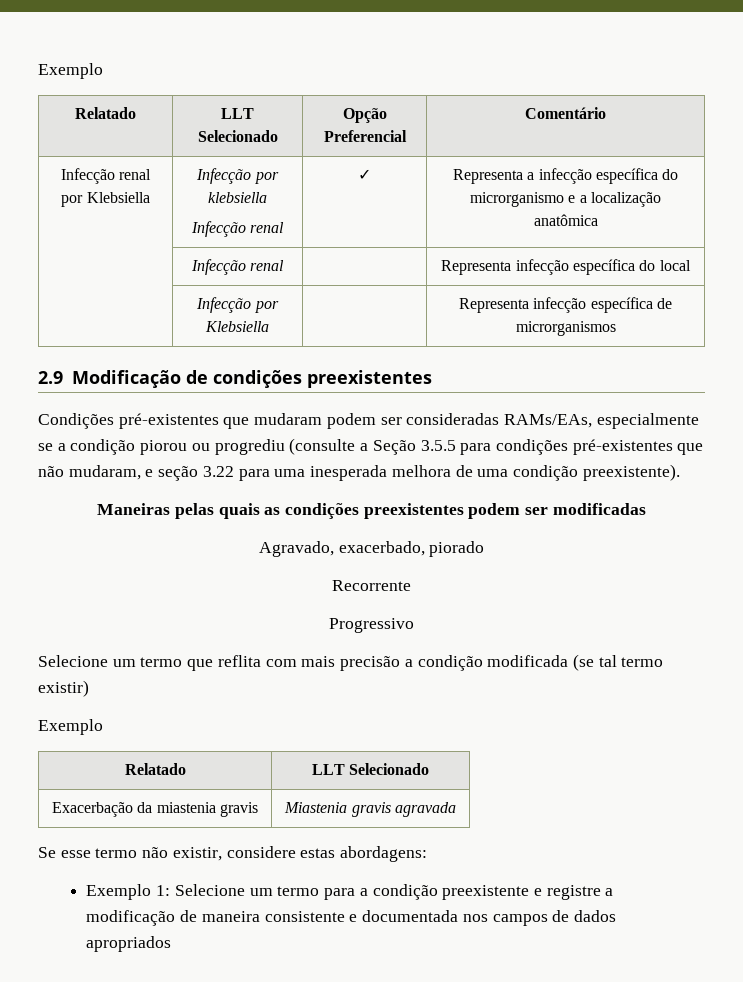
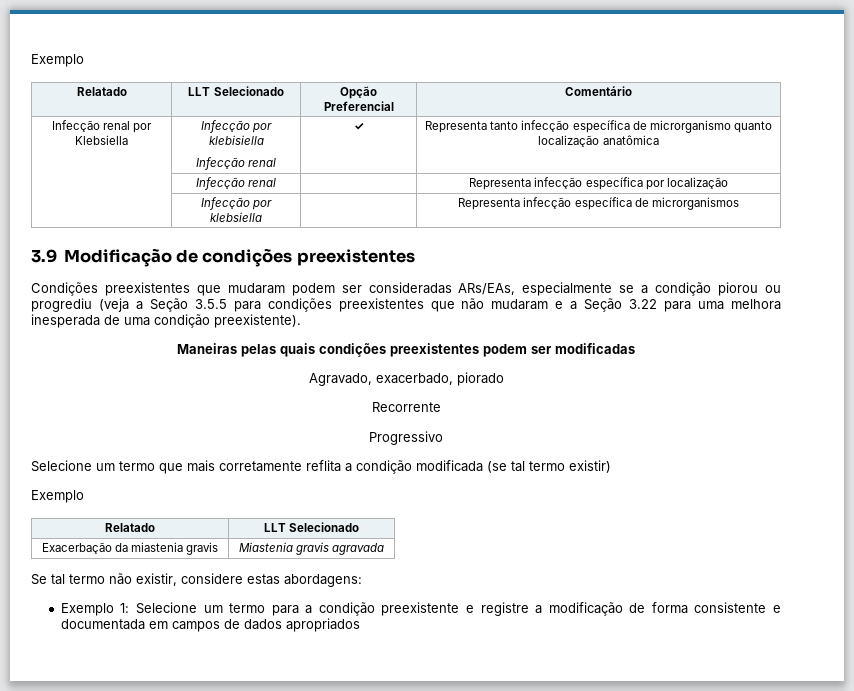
- Infecção renal por Klebsiella | Infecção por klebsiella
- Infecção renal | ✓ | Representa a infecção específica do microrganismo e a localização anatômica
+ Infecção renal por Klebsiella | Infecção por klebisiella
+ Infecção renal | ✓ | Representa tanto infecção específica de microrganismo quanto localização anatômica
- | Infecção renal | | Representa infecção específica do local
- | Infecção por Klebsiella | | Representa infecção específica de microrganismos
+ | Infecção renal | | Representa infecção específica por localização
+ | Infecção por klebsiella | | Representa infecção específica de microrganismos
- 2.9 Modificação de condições preexistentes
+ 3.9 Modificação de condições preexistentes
- Condições pré-existentes que mudaram podem ser consideradas RAMs/EAs, especialmente se a condição piorou ou progrediu (consulte a Seção 3.5.5 para condições pré-existentes que não mudaram, e seção 3.22 para uma inesperada melhora de uma condição preexistente).
+ Condições preexistentes que mudaram podem ser consideradas ARs/EAs, especialmente se a condição piorou ou progrediu (veja a Seção 3.5.5 para condições preexistentes que não mudaram e a Seção 3.22 para uma melhora inesperada de uma condição preexistente).
- Maneiras pelas quais as condições preexistentes podem ser modificadas
+ Maneiras pelas quais condições preexistentes podem ser modificadas
- Selecione um termo que reflita com mais precisão a condição modificada (se tal termo existir)
+ Selecione um termo que mais corretamente reflita a condição modificada (se tal termo existir)
- Se esse termo não existir, considere estas abordagens:
+ Se tal termo não existir, considere estas abordagens:
- Exemplo 1: Selecione um termo para a condição preexistente e registre a modificação de maneira consistente e documentada nos campos de dados apropriados
+ Exemplo 1: Selecione um termo para a condição preexistente e registre a modificação de forma consistente e documentada em campos de dados apropriados

